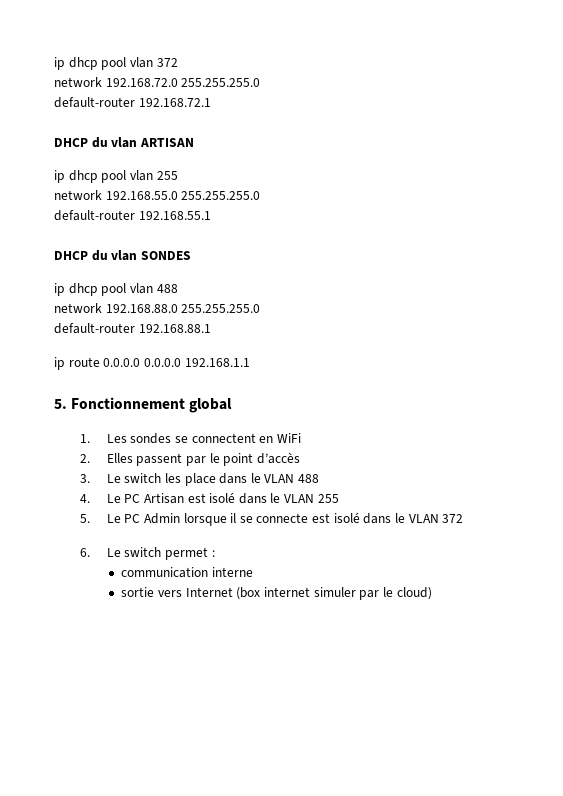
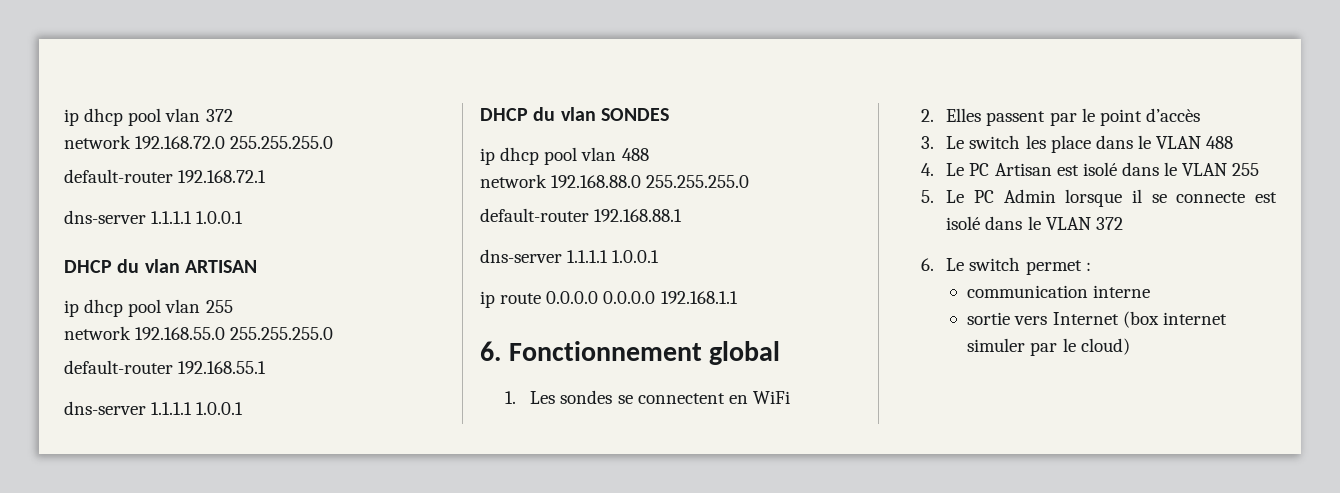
  default-router 192.168.72.1
+ dns-server 1.1.1.1 1.0.0.1
  default-router 192.168.55.1
+ dns-server 1.1.1.1 1.0.0.1
  default-router 192.168.88.1
+ dns-server 1.1.1.1 1.0.0.1
- 5. Fonctionnement global
+ 6. Fonctionnement global

